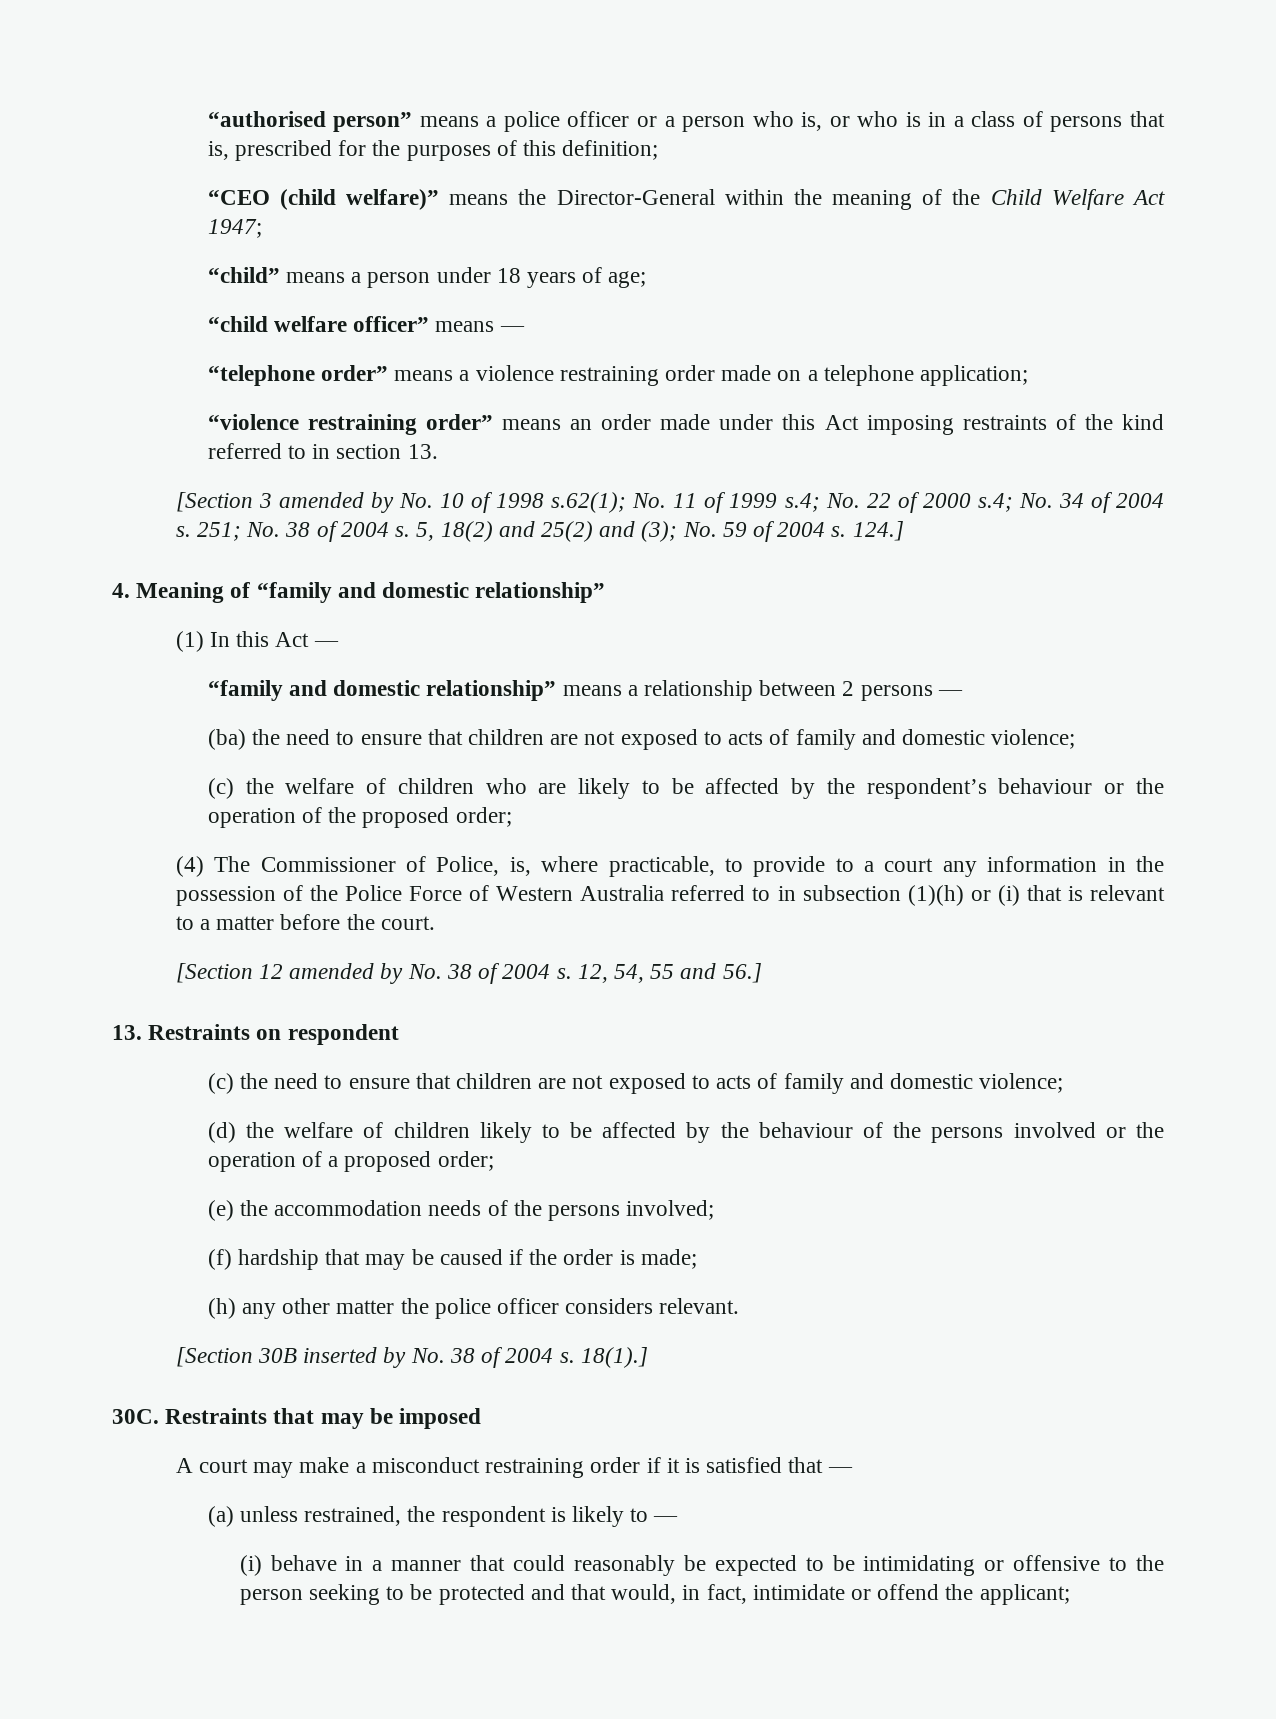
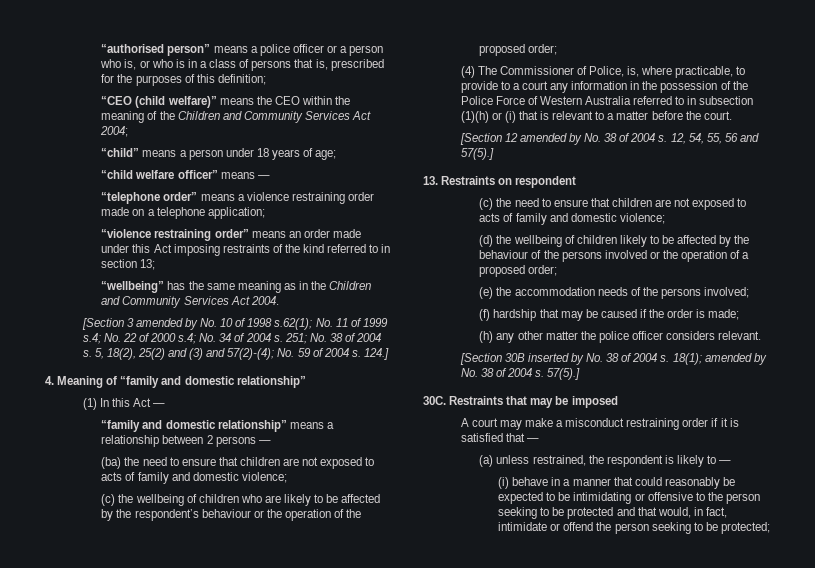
- “CEO (child welfare)” means the Director-General within the meaning of the Child Welfare Act 1947;
+ “CEO (child welfare)” means the CEO within the meaning of the Children and Community Services Act 2004;
- “violence restraining order” means an order made under this Act imposing restraints of the kind referred to in section 13.
+ “violence restraining order” means an order made under this Act imposing restraints of the kind referred to in section 13;
+ “wellbeing” has the same meaning as in the Children and Community Services Act 2004.
- 5, 18(2) and 25(2) and (3); No. 59 of 2004 s.
+ 5, 18(2), 25(2) and (3) and 57(2)-(4); No. 59 of 2004 s.
- (c) the welfare of children who are likely to be affected by the respondent’s behaviour or the operation of the proposed order;
+ (c) the wellbeing of children who are likely to be affected by the respondent’s behaviour or the operation of the proposed order;
- 12, 54, 55 and 56.]
+ 12, 54, 55, 56 and 57(5).]
- (d) the welfare of children likely to be affected by the behaviour of the persons involved or the operation of a proposed order;
+ (d) the wellbeing of children likely to be affected by the behaviour of the persons involved or the operation of a proposed order;
- 18(1).]
+ 18(1); amended by No. 38 of 2004 s. 57(5).]
- (i) behave in a manner that could reasonably be expected to be intimidating or offensive to the person seeking to be protected and that would, in fact, intimidate or offend the applicant;
+ (i) behave in a manner that could reasonably be expected to be intimidating or offensive to the person seeking to be protected and that would, in fact, intimidate or offend the person seeking to be protected;

